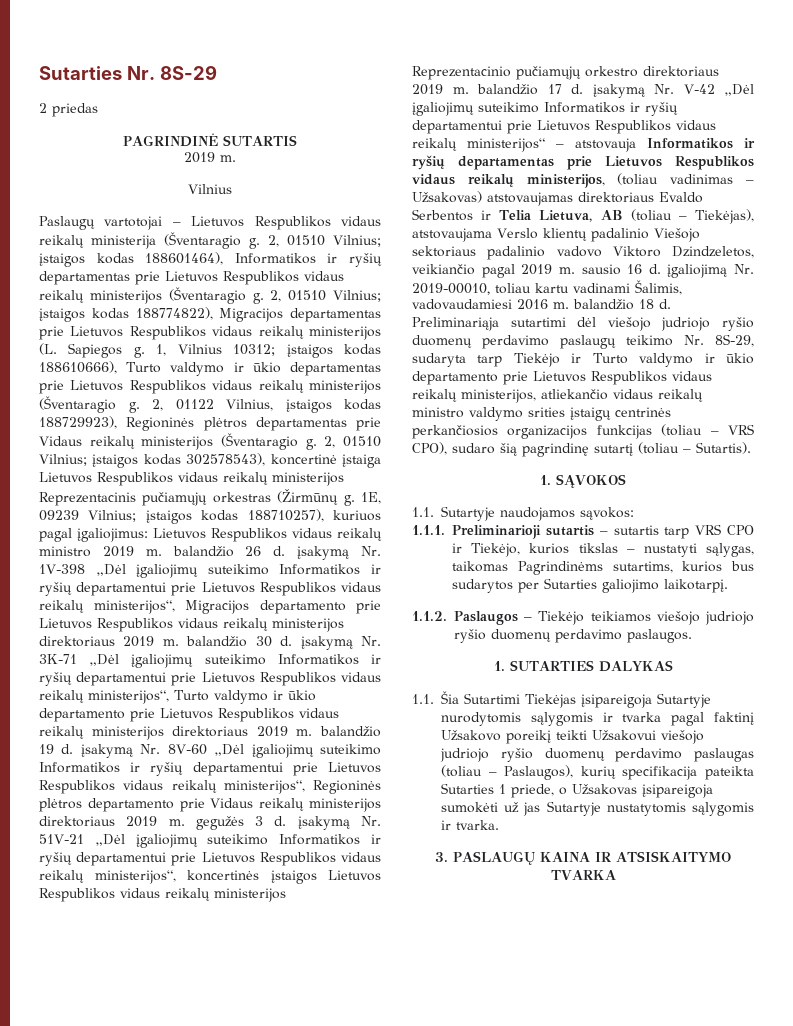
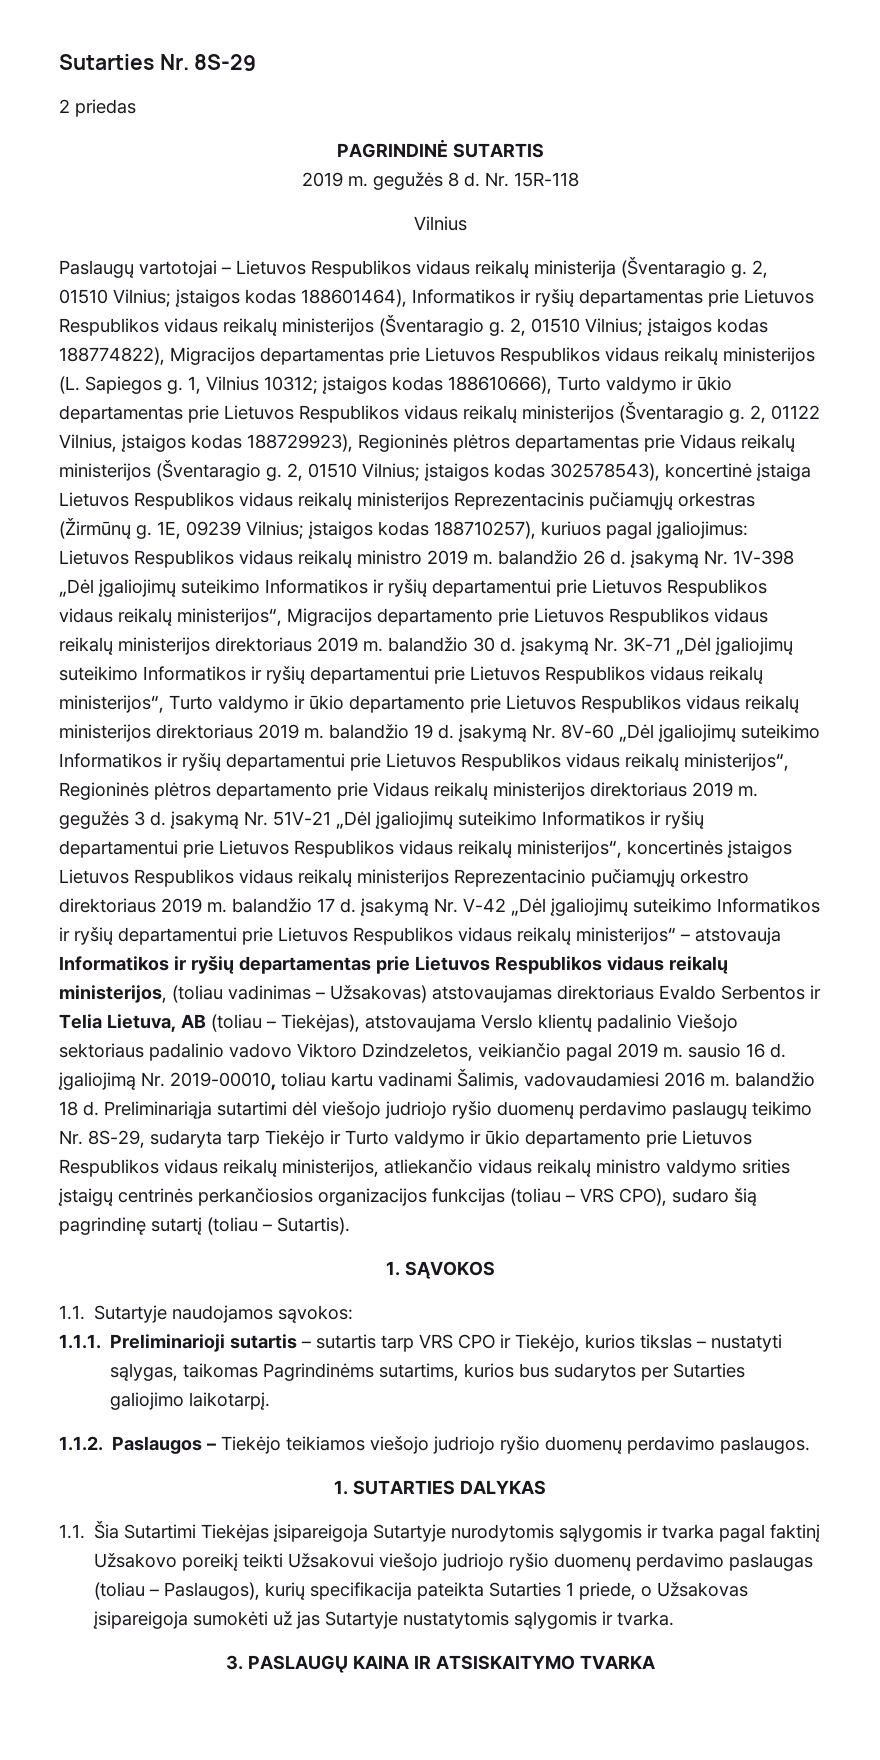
  PAGRINDINĖ SUTARTIS
- 2019 m.
+ 2019 m. gegužės 8 d. Nr. 15R-118

